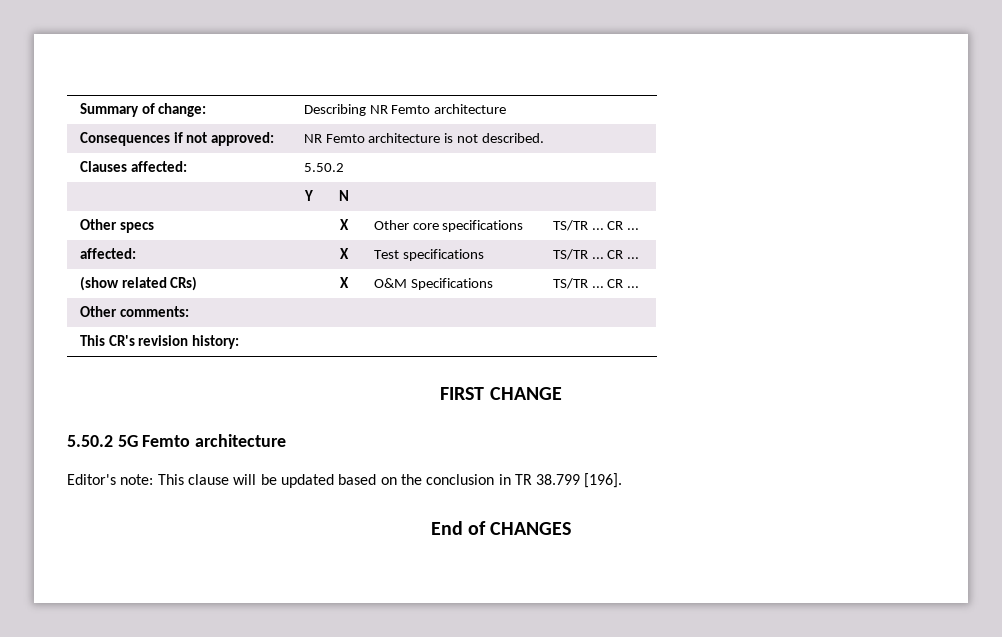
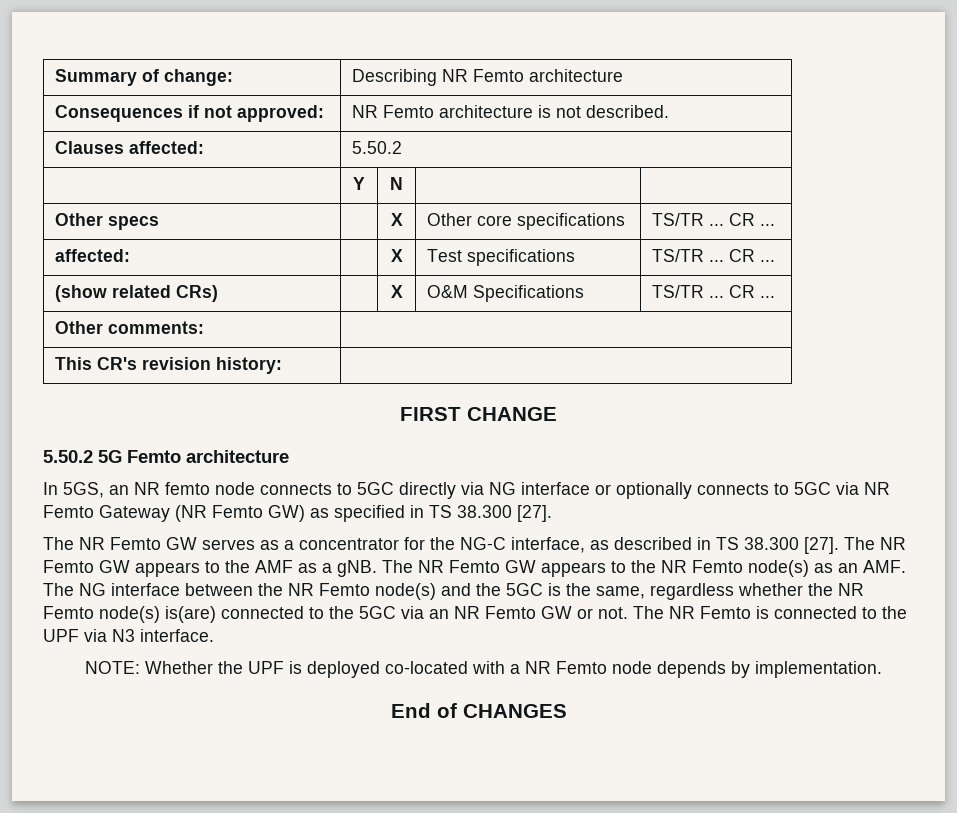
- Editor's note: This clause will be updated based on the conclusion in TR 38.799 [196].
+ In 5GS, an NR femto node connects to 5GC directly via NG interface or optionally connects to 5GC via NR Femto Gateway (NR Femto GW) as specified in TS 38.300 [27].
+ The NR Femto GW serves as a concentrator for the NG-C interface, as described in TS 38.300 [27]. The NR Femto GW appears to the AMF as a gNB. The NR Femto GW appears to the NR Femto node(s) as an AMF. The NG interface between the NR Femto node(s) and the 5GC is the same, regardless whether the NR Femto node(s) is(are) connected to the 5GC via an NR Femto GW or not. The NR Femto is connected to the UPF via N3 interface.
+ NOTE: Whether the UPF is deployed co-located with a NR Femto node depends by implementation.

